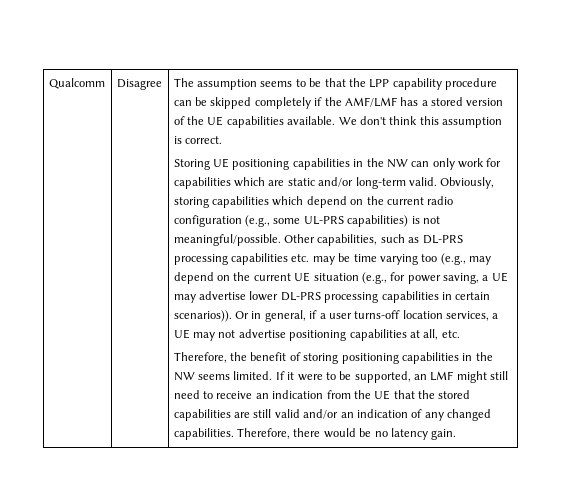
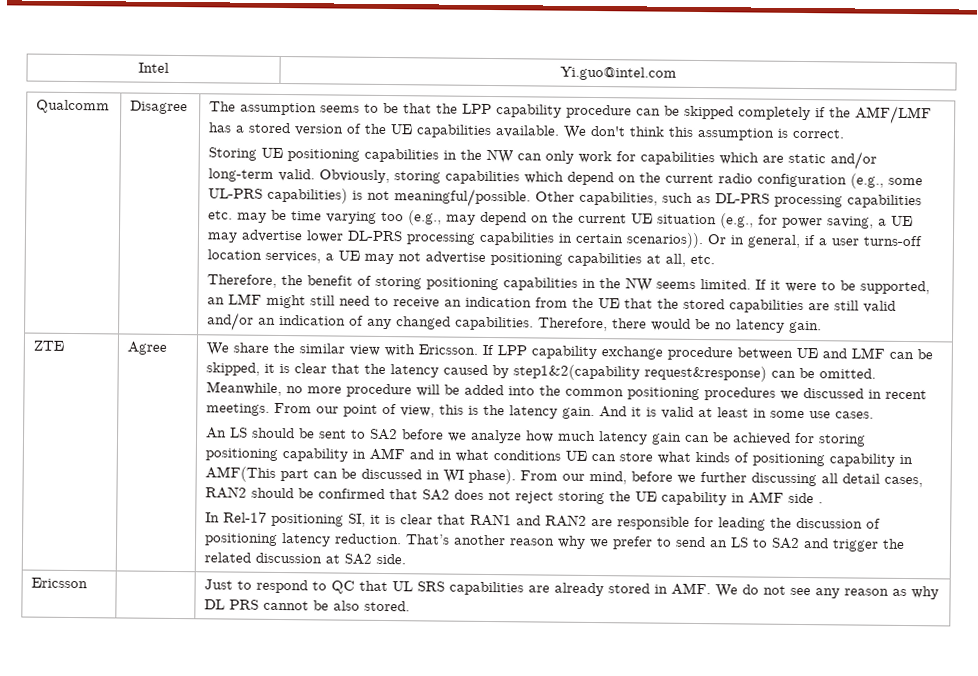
+ Intel | Yi.guo@intel.com
+ ZTE | Agree | We share the similar view with Ericsson. If LPP capability exchange procedure between UE and LMF can be skipped, it is clear that the latency caused by step1&2(capability request&response) can be omitted. Meanwhile, no more procedure will be added into the common positioning procedures we discussed in recent meetings. From our point of view, this is the latency gain. And it is valid at least in some use cases.
+ An LS should be sent to SA2 before we analyze how much latency gain can be achieved for storing positioning capability in AMF and in what conditions UE can store what kinds of positioning capability in AMF(This part can be discussed in WI phase). From our mind, before we further discussing all detail cases, RAN2 should be confirmed that SA2 does not reject storing the UE capability in AMF side .
+ In Rel-17 positioning SI, it is clear that RAN1 and RAN2 are responsible for leading the discussion of positioning latency reduction. That’s another reason why we prefer to send an LS to SA2 and trigger the related discussion at SA2 side.
+ Ericsson | | Just to respond to QC that UL SRS capabilities are already stored in AMF. We do not see any reason as why DL PRS cannot be also stored.

